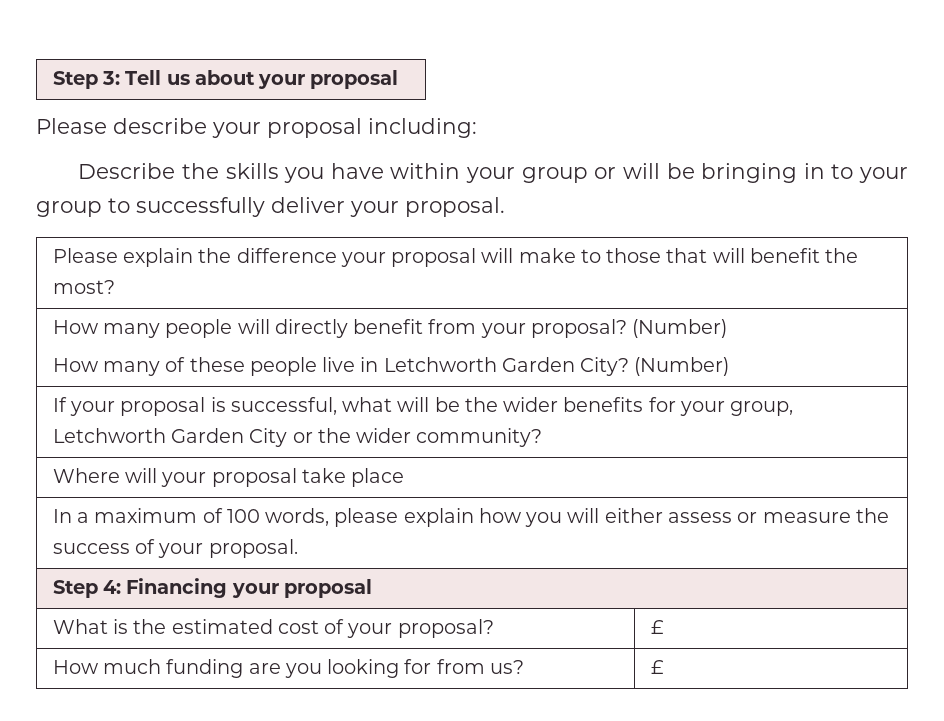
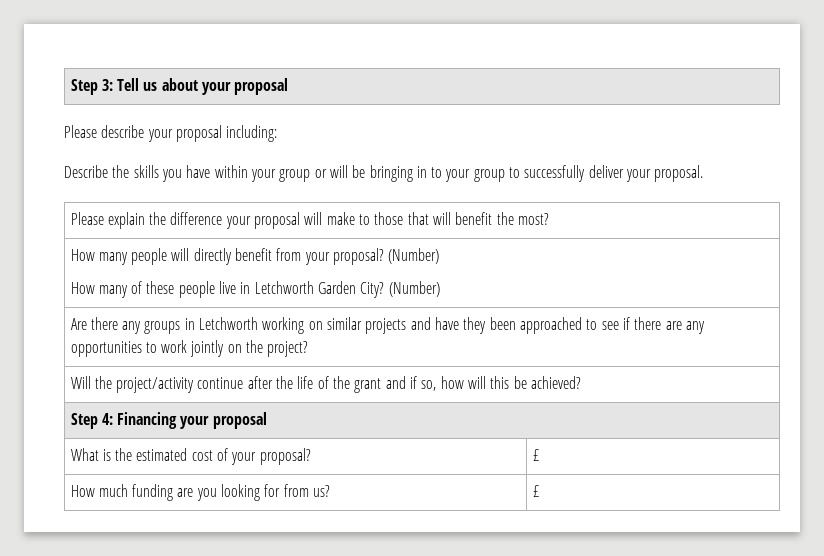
- If your proposal is successful, what will be the wider benefits for your group, Letchworth Garden City or the wider community?
- Where will your proposal take place
- In a maximum of 100 words, please explain how you will either assess or measure the success of your proposal.
+ Are there any groups in Letchworth working on similar projects and have they been approached to see if there are any opportunities to work jointly on the project?
+ Will the project/activity continue after the life of the grant and if so, how will this be achieved?

